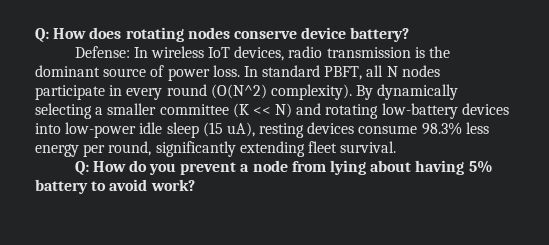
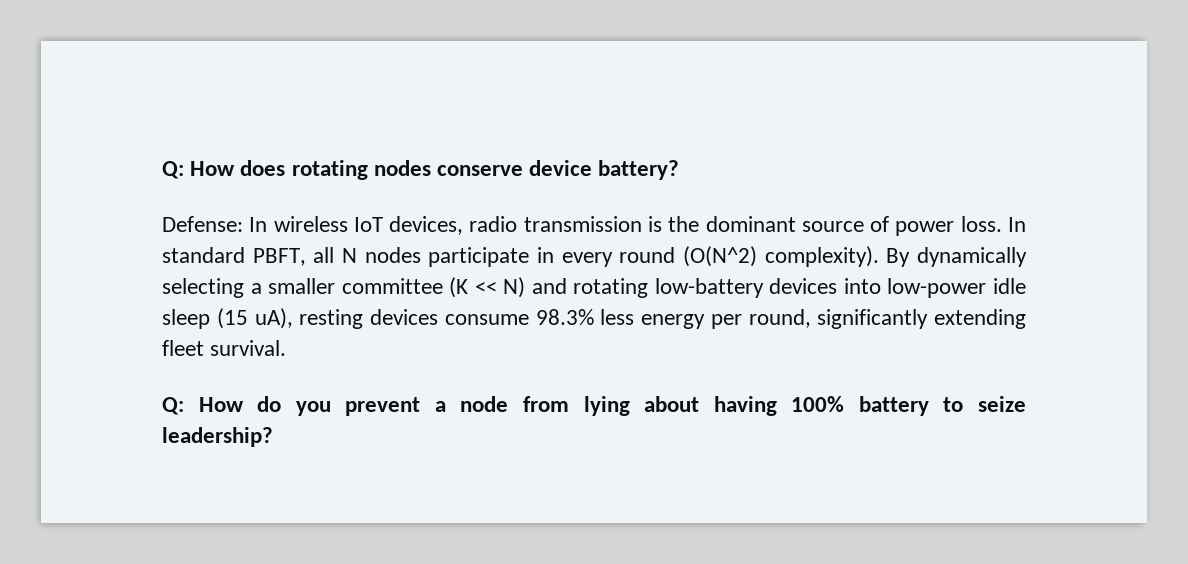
- Q: How do you prevent a node from lying about having 5% battery to avoid work?
+ Q: How do you prevent a node from lying about having 100% battery to seize leadership?

